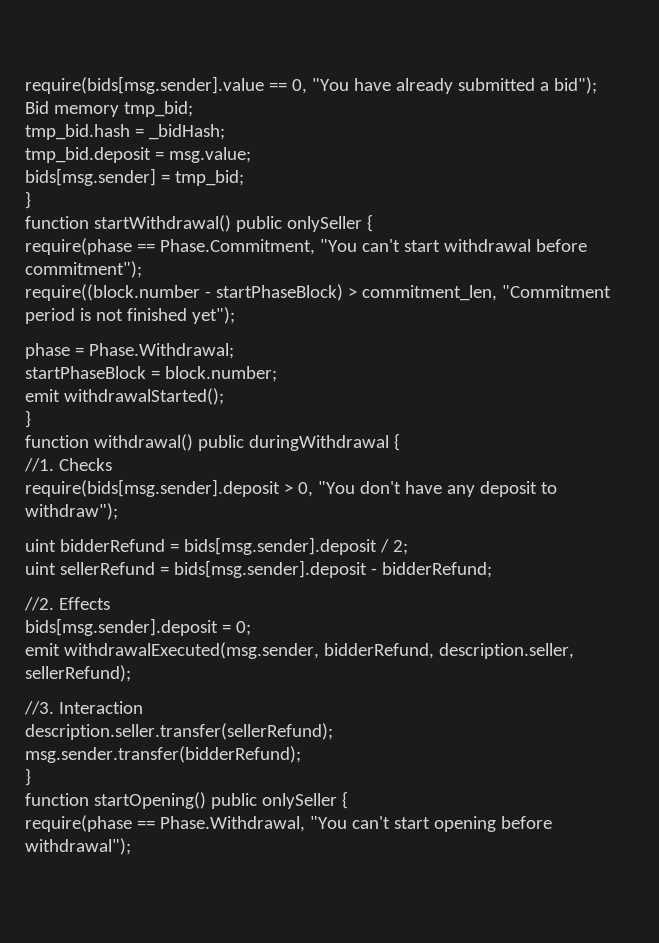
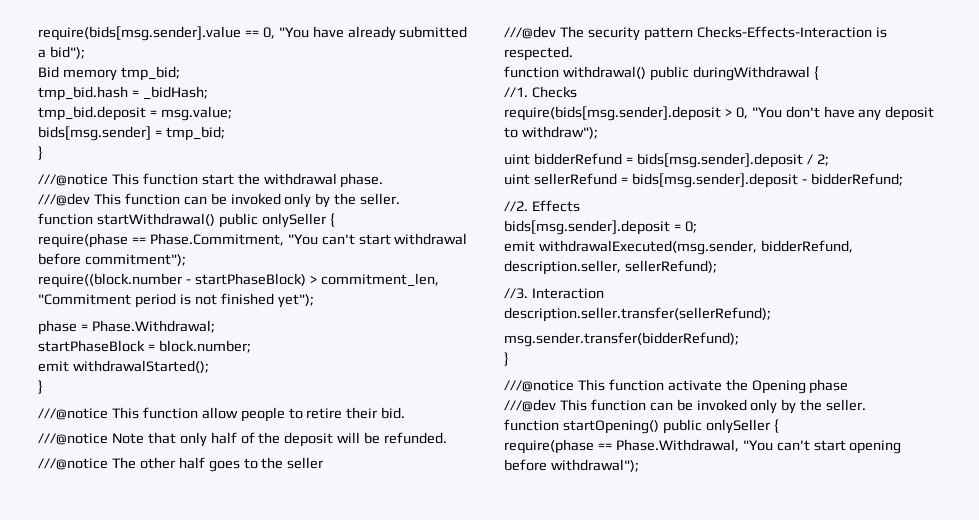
+ ///@notice This function start the withdrawal phase.
+ ///@dev This function can be invoked only by the seller.
+ ///@notice This function allow people to retire their bid.
+ ///@notice Note that only half of the deposit will be refunded.
+ ///@notice The other half goes to the seller
+ ///@dev The security pattern Checks-Effects-Interaction is respected.
+ ///@notice This function activate the Opening phase
+ ///@dev This function can be invoked only by the seller.

